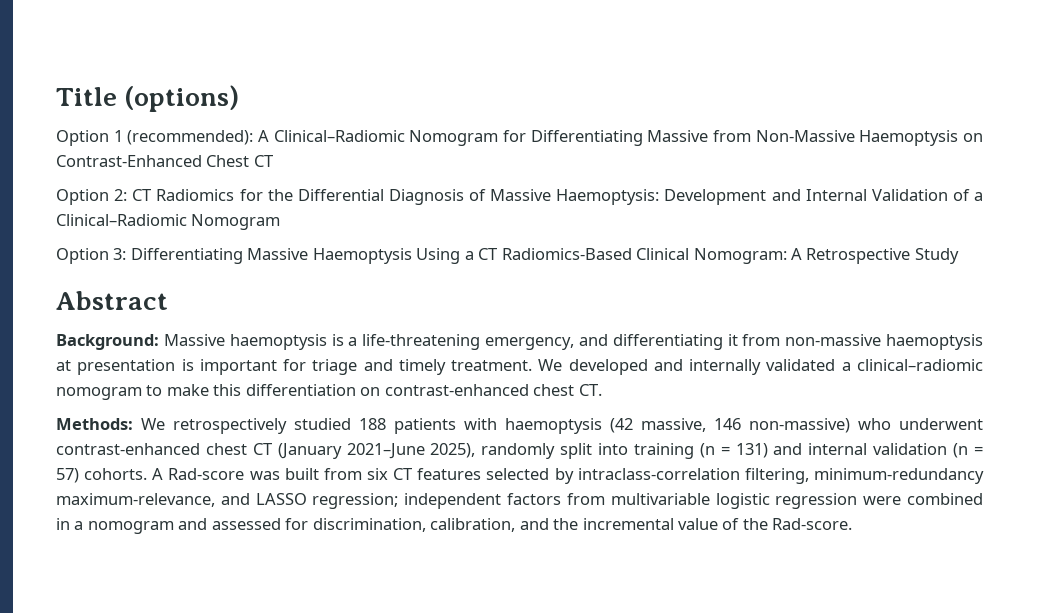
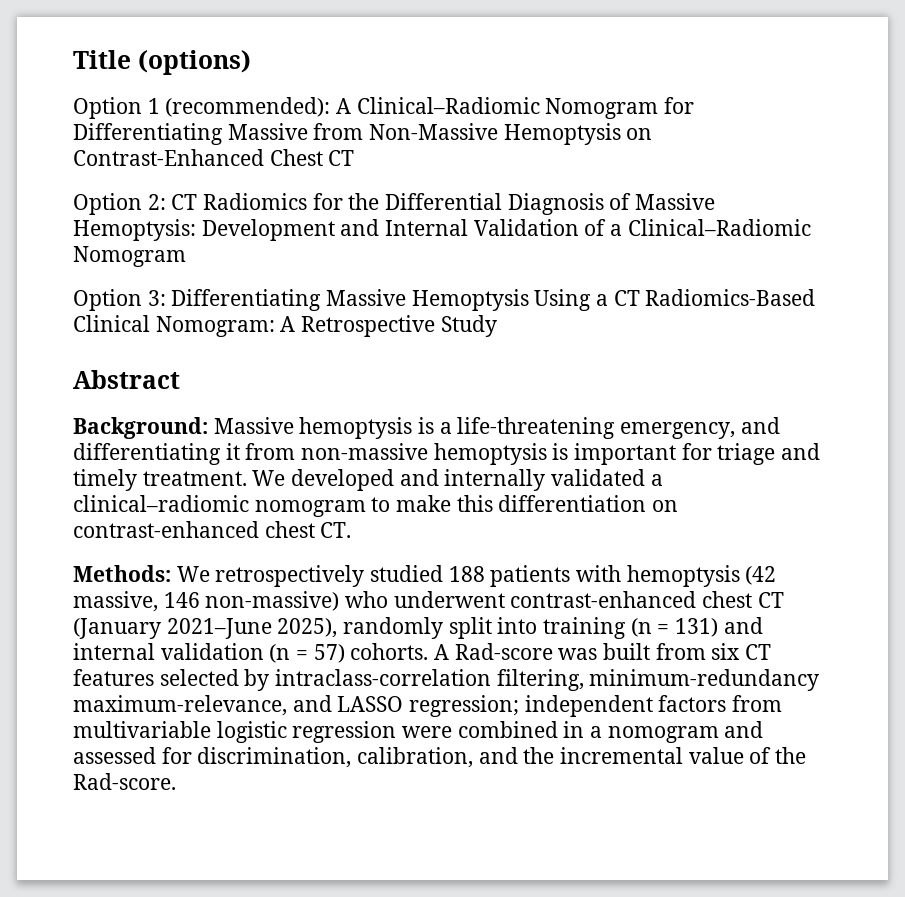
- Option 1 (recommended): A Clinical–Radiomic Nomogram for Differentiating Massive from Non-Massive Haemoptysis on Contrast-Enhanced Chest CT
+ Option 1 (recommended): A Clinical–Radiomic Nomogram for Differentiating Massive from Non-Massive Hemoptysis on Contrast-Enhanced Chest CT
- Option 2: CT Radiomics for the Differential Diagnosis of Massive Haemoptysis: Development and Internal Validation of a Clinical–Radiomic Nomogram
+ Option 2: CT Radiomics for the Differential Diagnosis of Massive Hemoptysis: Development and Internal Validation of a Clinical–Radiomic Nomogram
- Option 3: Differentiating Massive Haemoptysis Using a CT Radiomics-Based Clinical Nomogram: A Retrospective Study
+ Option 3: Differentiating Massive Hemoptysis Using a CT Radiomics-Based Clinical Nomogram: A Retrospective Study
- Background: Massive haemoptysis is a life-threatening emergency, and differentiating it from non-massive haemoptysis at presentation is important for triage and timely treatment.
+ Background: Massive hemoptysis is a life-threatening emergency, and differentiating it from non-massive hemoptysis is important for triage and timely treatment.
- Methods: We retrospectively studied 188 patients with haemoptysis (42 massive, 146 non-massive) who underwent contrast-enhanced chest CT (January 2021–June 2025), randomly split into training (n = 131) and internal validation (n = 57) cohorts.
+ Methods: We retrospectively studied 188 patients with hemoptysis (42 massive, 146 non-massive) who underwent contrast-enhanced chest CT (January 2021–June 2025), randomly split into training (n = 131) and internal validation (n = 57) cohorts.

